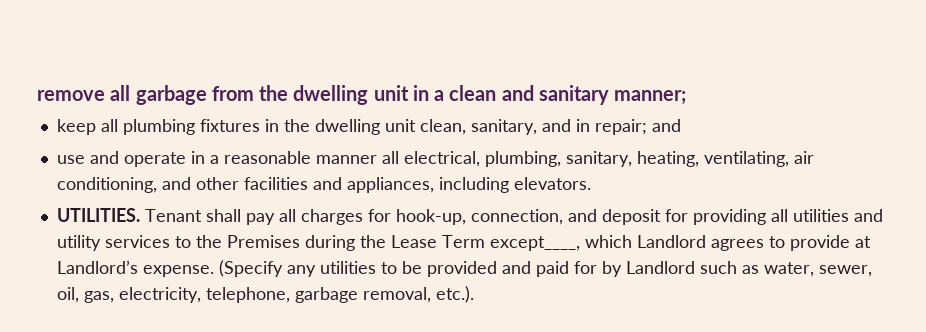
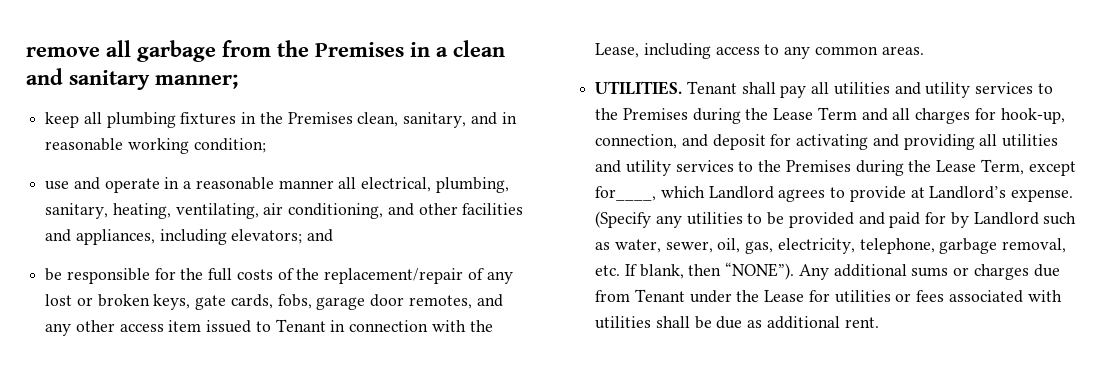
- remove all garbage from the dwelling unit in a clean and sanitary manner;
+ remove all garbage from the Premises in a clean and sanitary manner;
- keep all plumbing fixtures in the dwelling unit clean, sanitary, and in repair; and
+ keep all plumbing fixtures in the Premises clean, sanitary, and in reasonable working condition;
- use and operate in a reasonable manner all electrical, plumbing, sanitary, heating, ventilating, air conditioning, and other facilities and appliances, including elevators.
+ use and operate in a reasonable manner all electrical, plumbing, sanitary, heating, ventilating, air conditioning, and other facilities and appliances, including elevators; and
+ be responsible for the full costs of the replacement/repair of any lost or broken keys, gate cards, fobs, garage door remotes, and any other access item issued to Tenant in connection with the Lease, including access to any common areas.
- Tenant shall pay all charges for hook-up, connection, and deposit for providing all utilities and utility services to the Premises during the Lease Term except____, which Landlord agrees to provide at Landlord’s expense.
+ Tenant shall pay all utilities and utility services to the Premises during the Lease Term and all charges for hook-up, connection, and deposit for activating and providing all utilities and utility services to the Premises during the Lease Term, except for____, which Landlord agrees to provide at Landlord’s expense.
- (Specify any utilities to be provided and paid for by Landlord such as water, sewer, oil, gas, electricity, telephone, garbage removal, etc.).
+ (Specify any utilities to be provided and paid for by Landlord such as water, sewer, oil, gas, electricity, telephone, garbage removal, etc. If blank, then “NONE”). Any additional sums or charges due from Tenant under the Lease for utilities or fees associated with utilities shall be due as additional rent.

